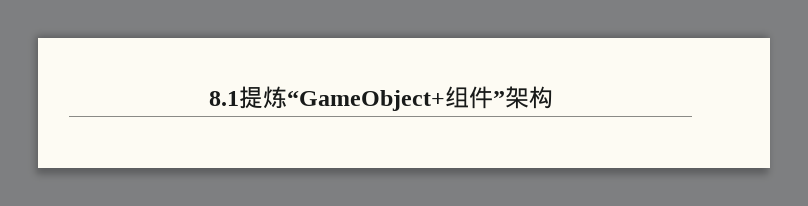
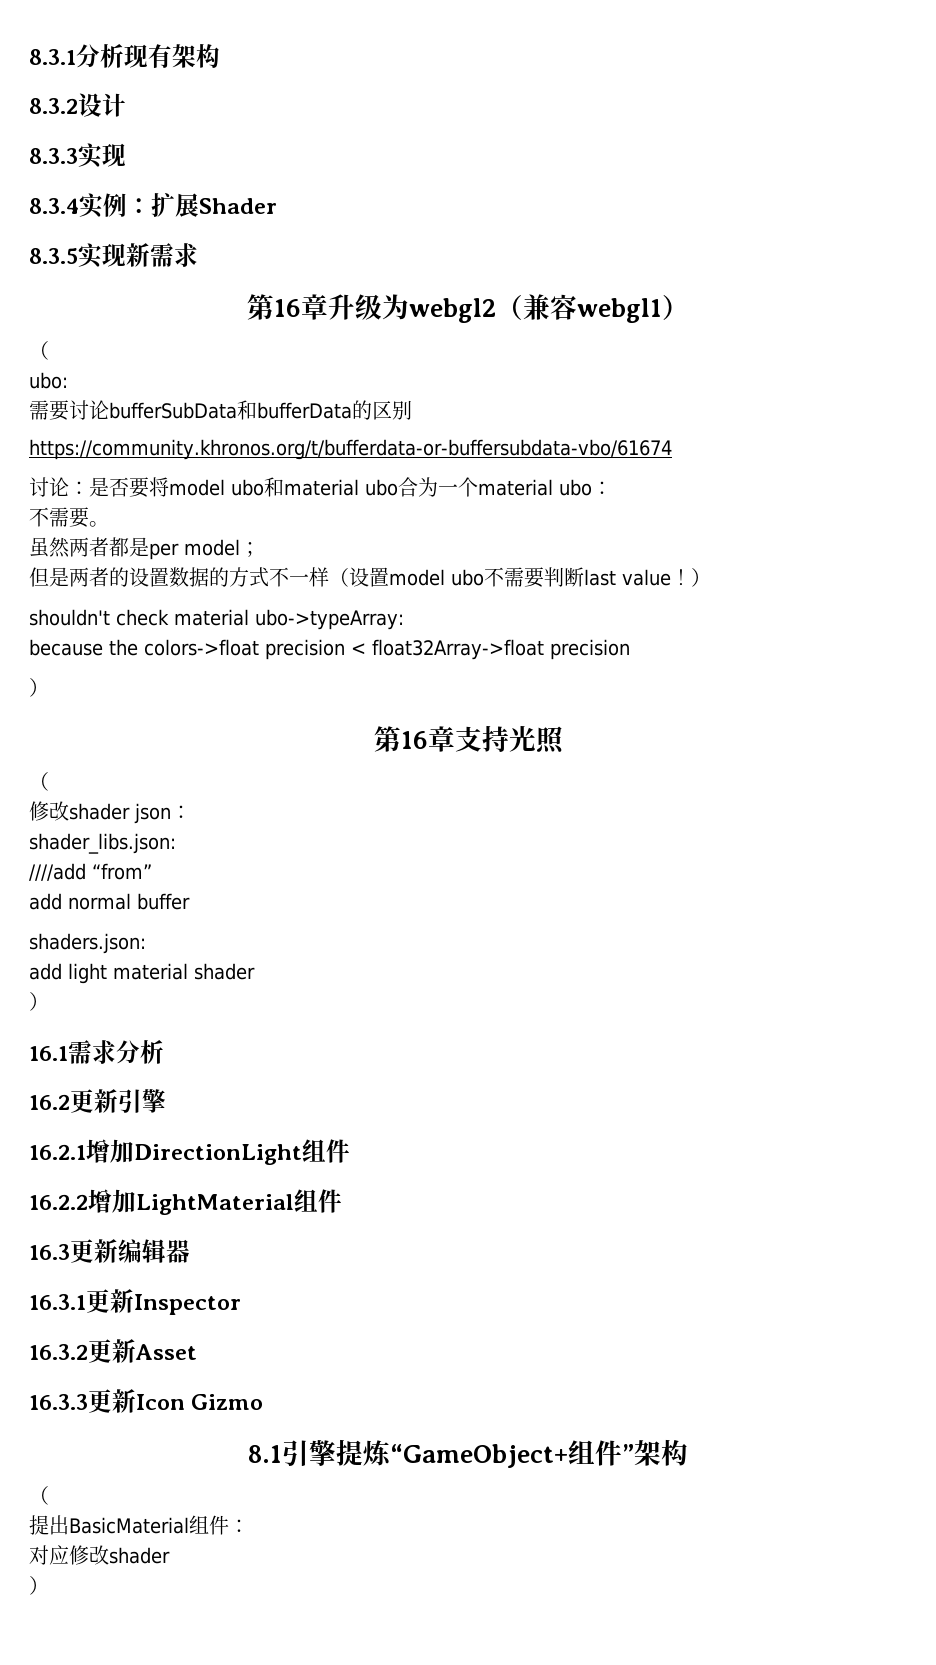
- 8.1提炼“GameObject+组件”架构
+ 8.3.1分析现有架构
+ 8.3.2设计
+ 8.3.3实现
+ 8.3.4实例：扩展Shader
+ 8.3.5实现新需求
+ 第16章升级为webgl2（兼容webgl1）
+ （
+ ubo:
+ 需要讨论bufferSubData和bufferData的区别
+ https://community.khronos.org/t/bufferdata-or-buffersubdata-vbo/61674
+ 讨论：是否要将model ubo和material ubo合为一个material ubo：
+ 不需要。
+ 虽然两者都是per model；
+ 但是两者的设置数据的方式不一样（设置model ubo不需要判断last value！）
+ shouldn't check material ubo->typeArray:
+ because the colors->float precision < float32Array->float precision
+ ）
+ 第16章支持光照
+ （
+ 修改shader json：
+ shader_libs.json:
+ ////add “from”
+ add normal buffer
+ shaders.json:
+ add light material shader
+ ）
+ 16.1需求分析
+ 16.2更新引擎
+ 16.2.1增加DirectionLight组件
+ 16.2.2增加LightMaterial组件
+ 16.3更新编辑器
+ 16.3.1更新Inspector
+ 16.3.2更新Asset
+ 16.3.3更新Icon Gizmo
+ 8.1引擎提炼“GameObject+组件”架构
+ （
+ 提出BasicMaterial组件：
+ 对应修改shader
+ ）

